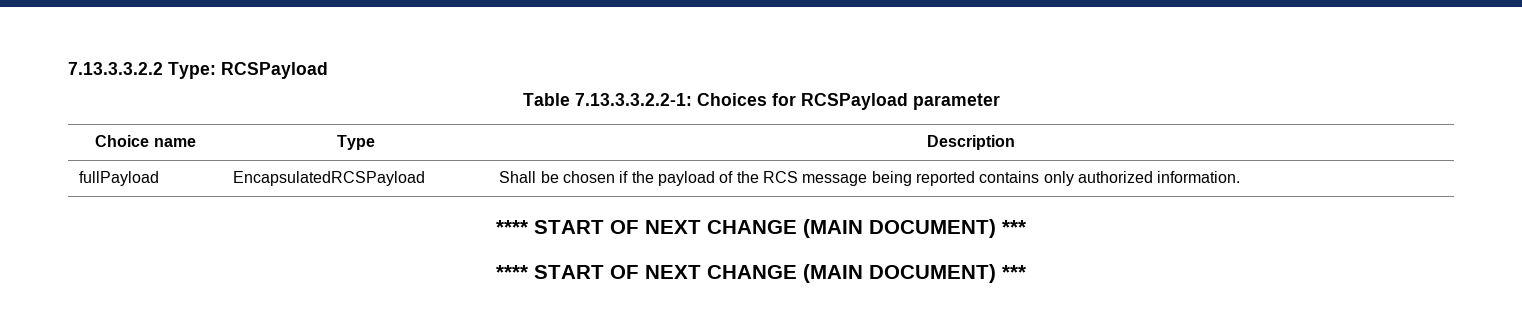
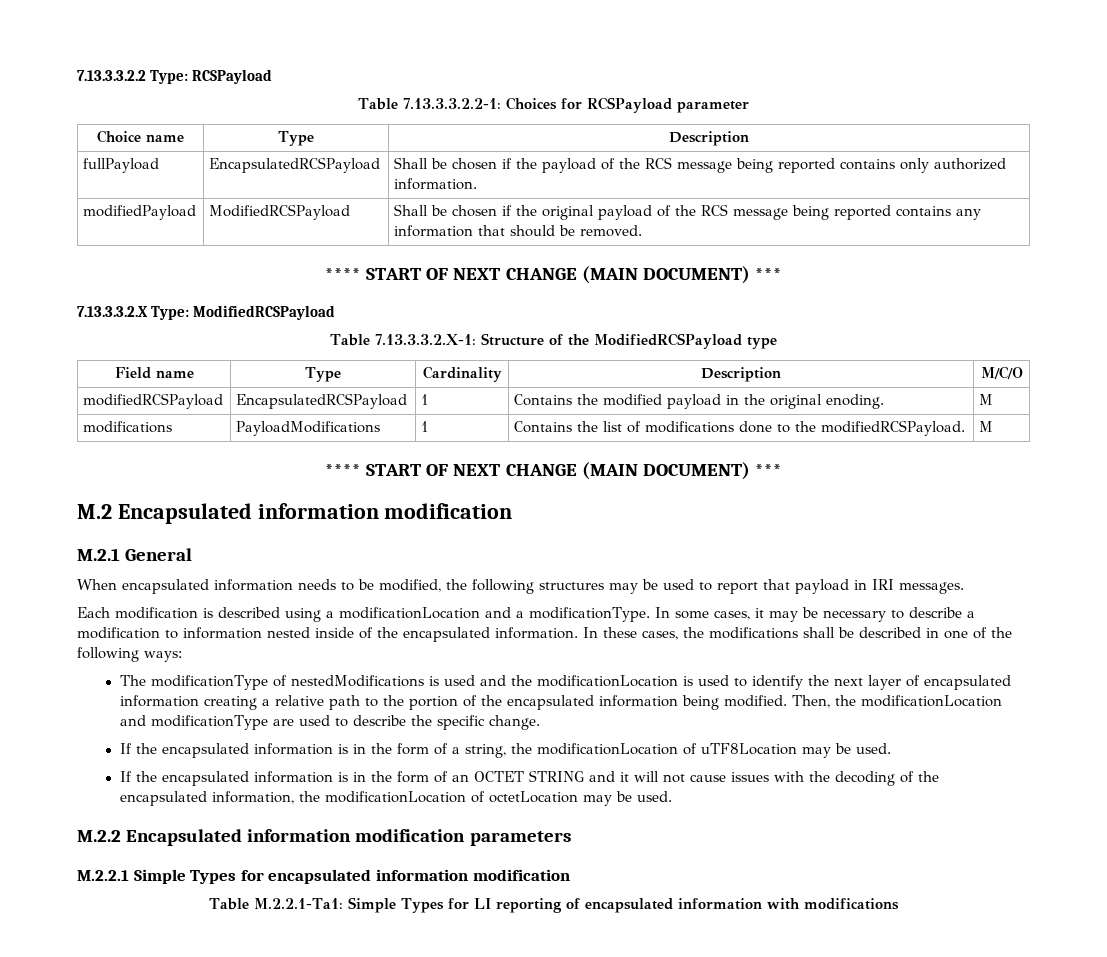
  fullPayload | EncapsulatedRCSPayload | Shall be chosen if the payload of the RCS message being reported contains only authorized information.
+ modifiedPayload | ModifiedRCSPayload | Shall be chosen if the original payload of the RCS message being reported contains any information that should be removed.
  **** START OF NEXT CHANGE (MAIN DOCUMENT) ***
+ 7.13.3.3.2.X Type: ModifiedRCSPayload
+ Table 7.13.3.3.2.X-1: Structure of the ModifiedRCSPayload type
+ Field name | Type | Cardinality | Description | M/C/O
+ modifiedRCSPayload | EncapsulatedRCSPayload | 1 | Contains the modified payload in the original enoding. | M
+ modifications | PayloadModifications | 1 | Contains the list of modifications done to the modifiedRCSPayload. | M
  **** START OF NEXT CHANGE (MAIN DOCUMENT) ***
+ M.2 Encapsulated information modification
+ M.2.1 General
+ When encapsulated information needs to be modified, the following structures may be used to report that payload in IRI messages.
+ Each modification is described using a modificationLocation and a modificationType. In some cases, it may be necessary to describe a modification to information nested inside of the encapsulated information. In these cases, the modifications shall be described in one of the following ways:
+ The modificationType of nestedModifications is used and the modificationLocation is used to identify the next layer of encapsulated information creating a relative path to the portion of the encapsulated information being modified. Then, the modificationLocation and modificationType are used to describe the specific change.
+ If the encapsulated information is in the form of a string, the modificationLocation of uTF8Location may be used.
+ If the encapsulated information is in the form of an OCTET STRING and it will not cause issues with the decoding of the encapsulated information, the modificationLocation of octetLocation may be used.
+ M.2.2 Encapsulated information modification parameters
+ M.2.2.1 Simple Types for encapsulated information modification
+ Table M.2.2.1-Ta1: Simple Types for LI reporting of encapsulated information with modifications

